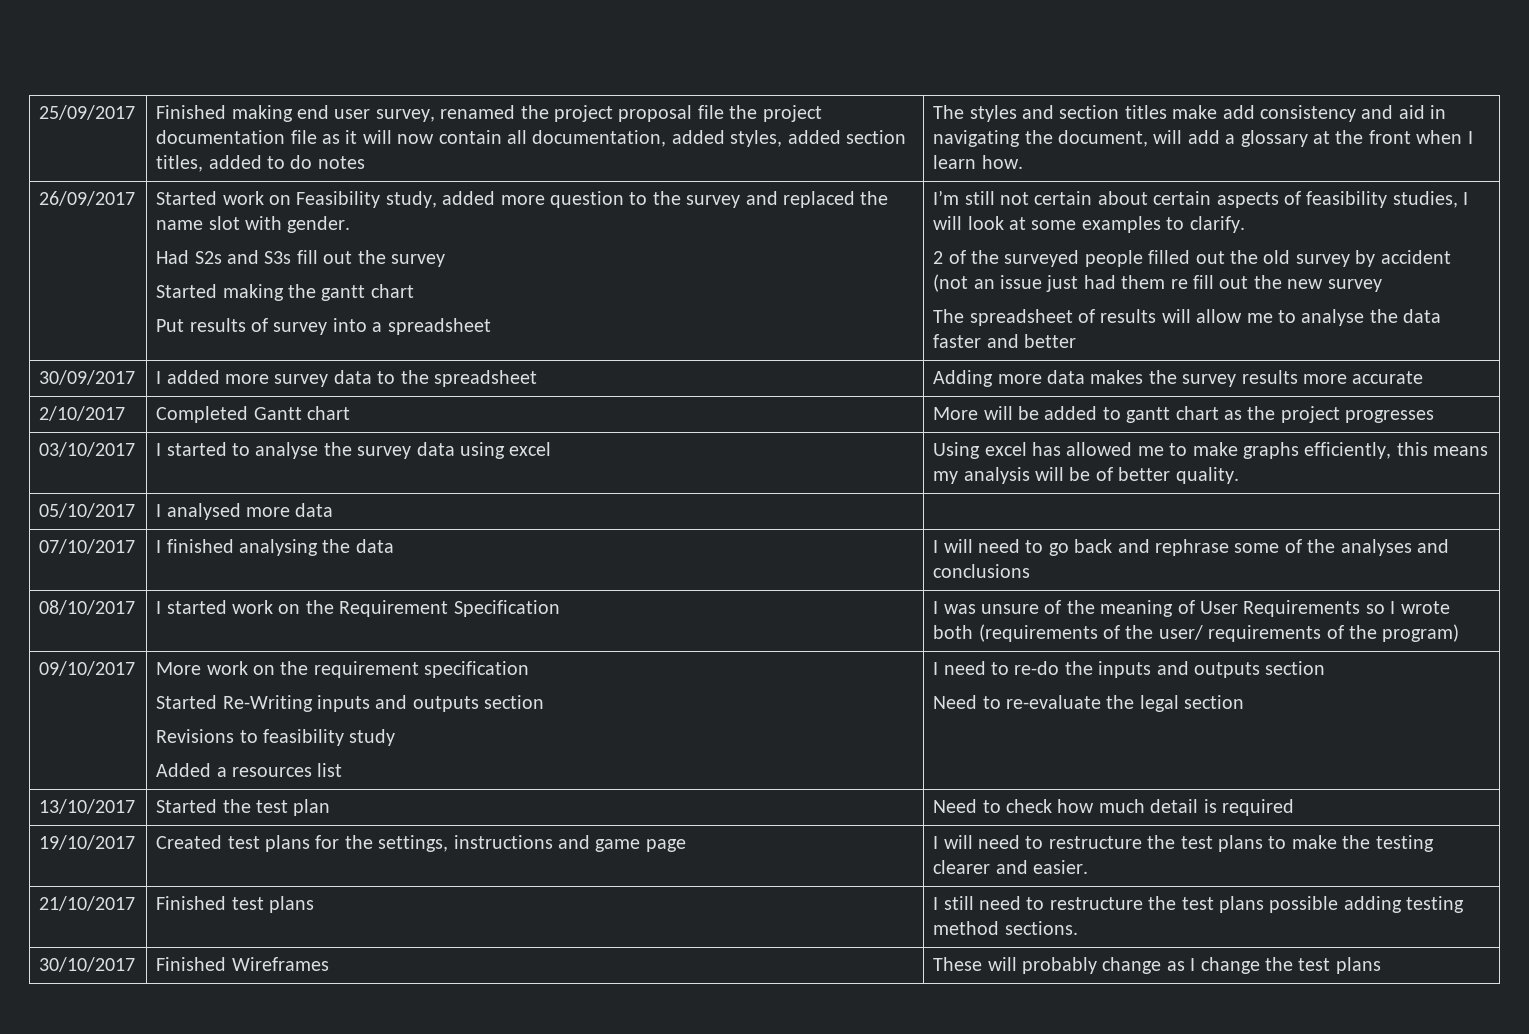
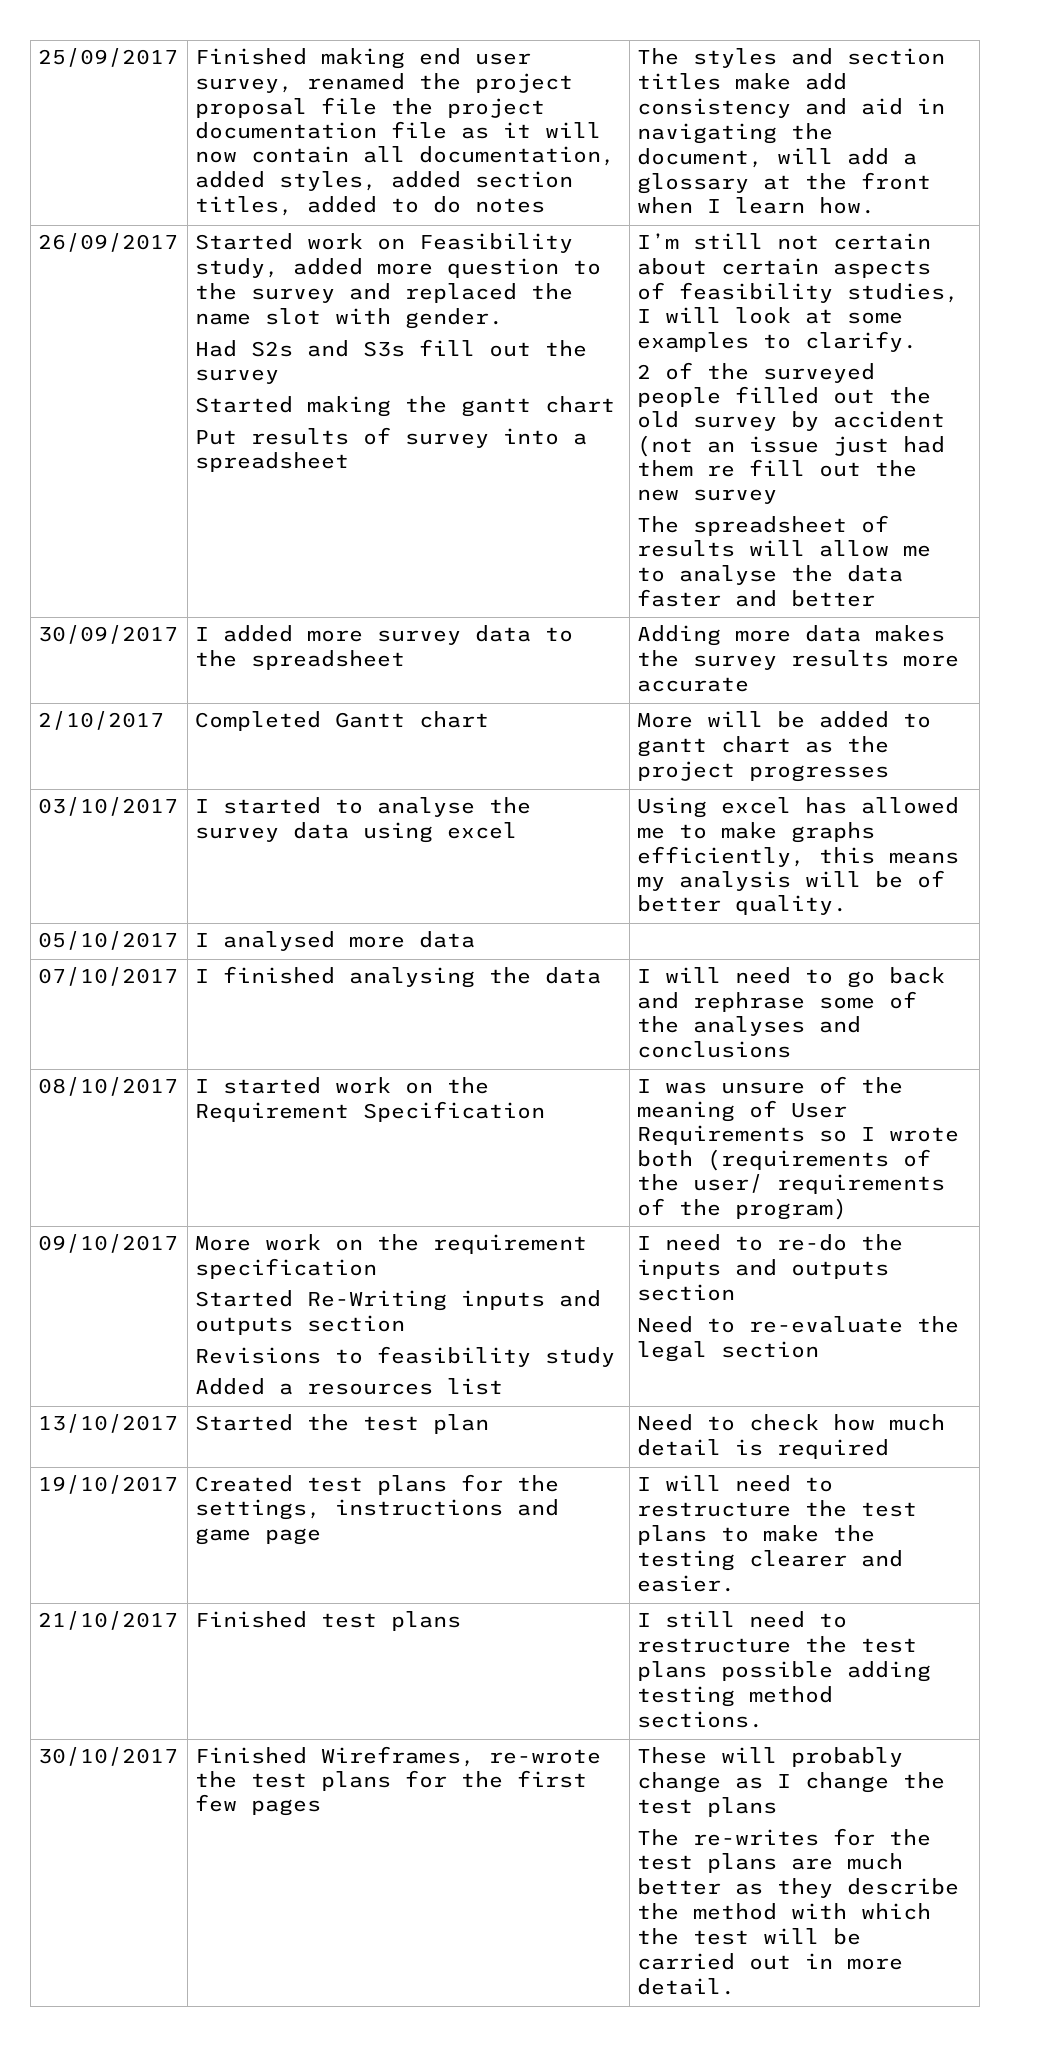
- Finished Wireframes
+ Finished Wireframes, re-wrote the test plans for the first few pages
+ The re-writes for the test plans are much better as they describe the method with which the test will be carried out in more detail.

